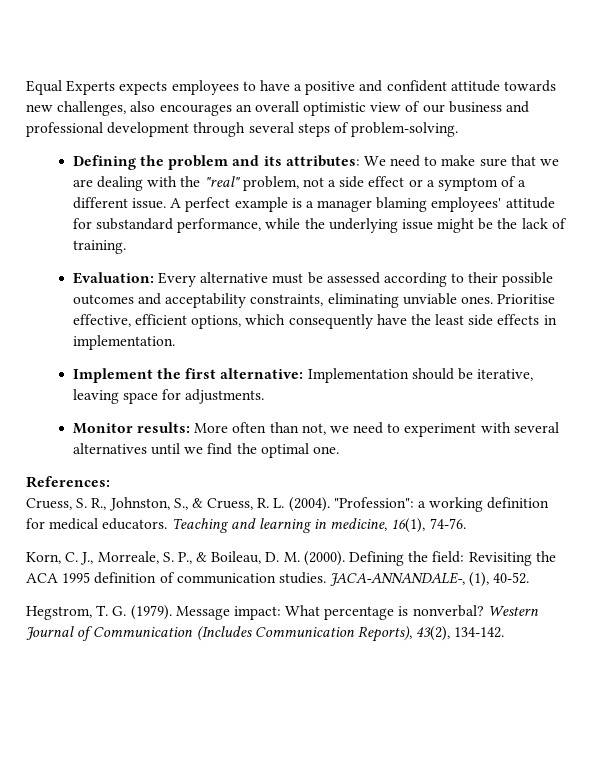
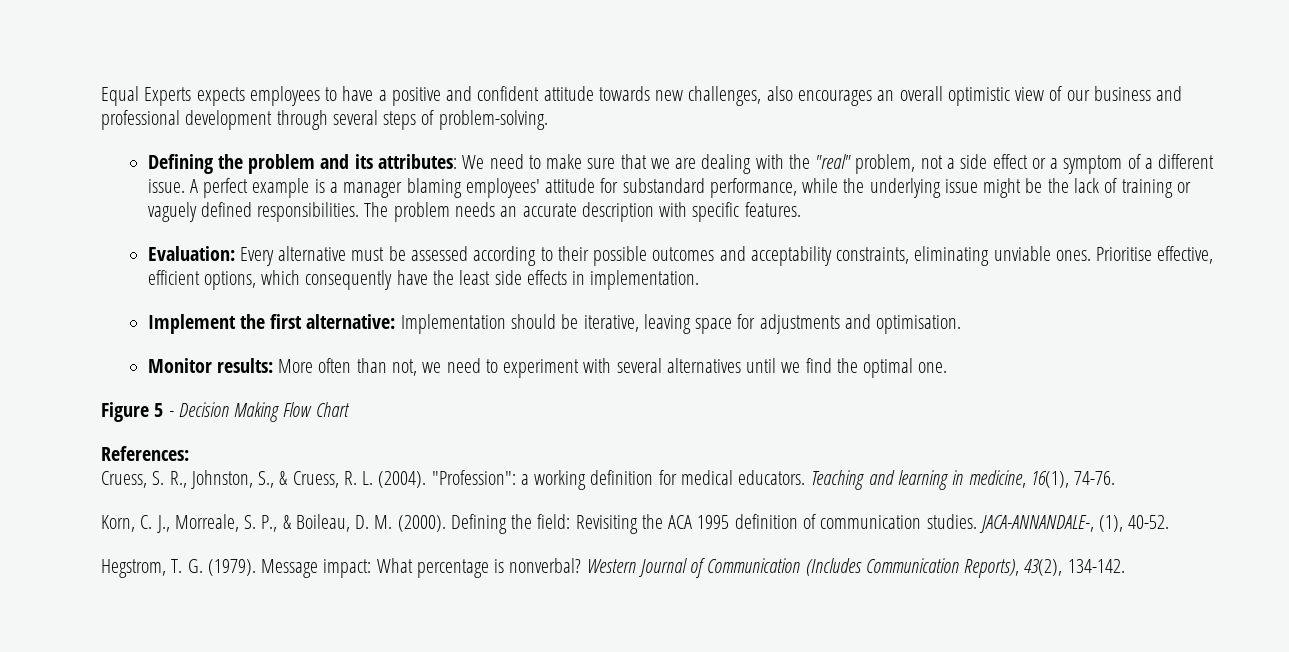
- A perfect example is a manager blaming employees' attitude for substandard performance, while the underlying issue might be the lack of training.
+ A perfect example is a manager blaming employees' attitude for substandard performance, while the underlying issue might be the lack of training or vaguely defined responsibilities. The problem needs an accurate description with specific features.
- Implement the first alternative: Implementation should be iterative, leaving space for adjustments.
+ Implement the first alternative: Implementation should be iterative, leaving space for adjustments and optimisation.
+ Figure 5 - Decision Making Flow Chart

